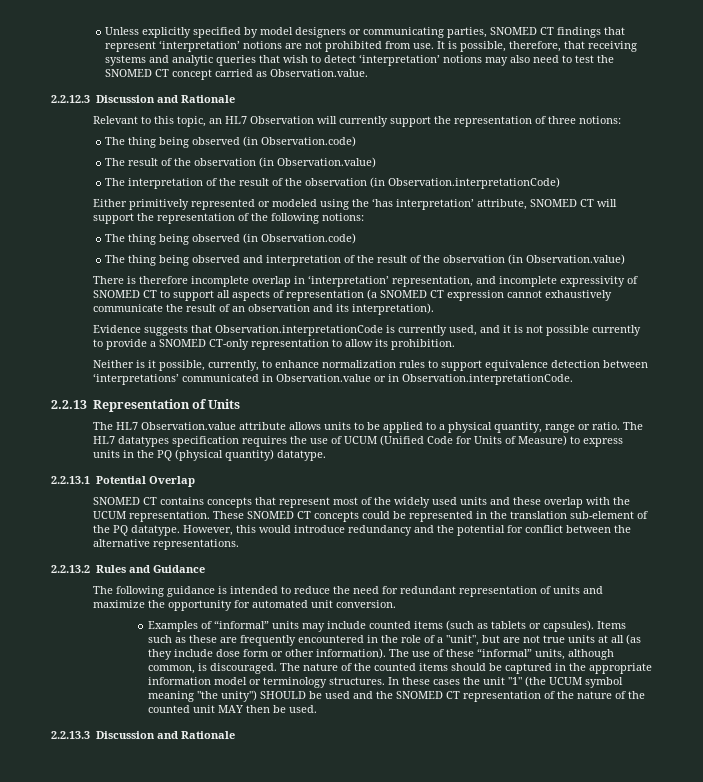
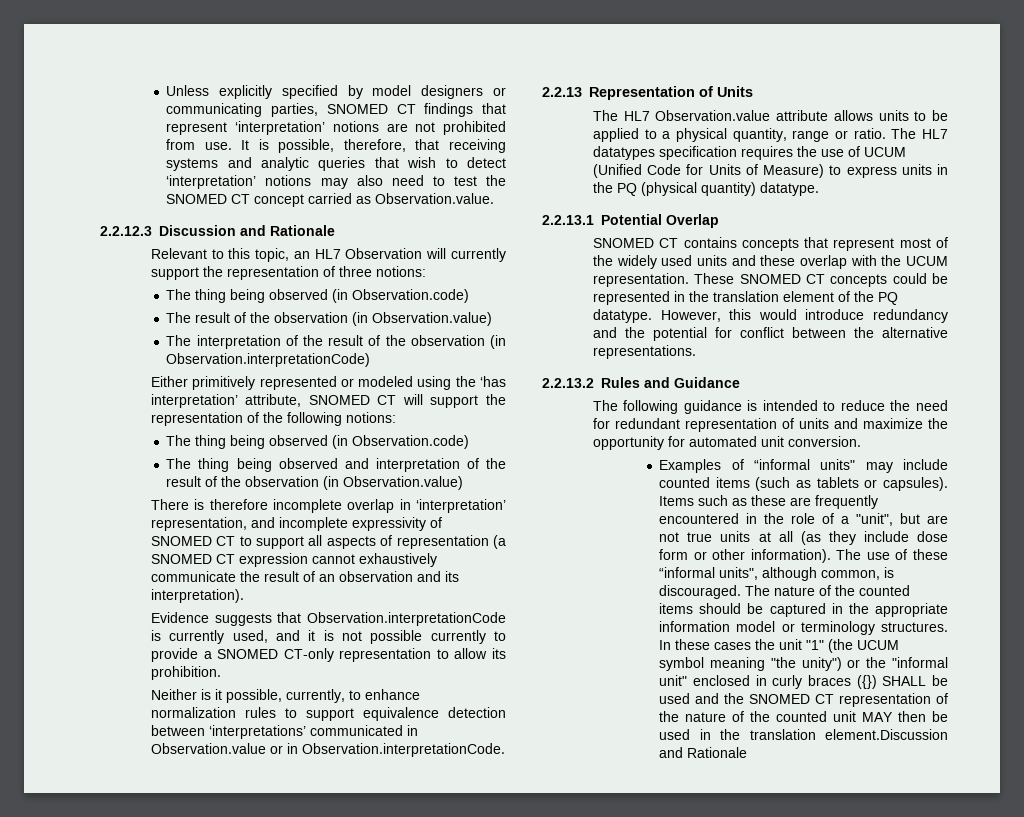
- These SNOMED CT concepts could be represented in the translation sub-element of the PQ datatype.
+ These SNOMED CT concepts could be represented in the translation element of the PQ datatype.
- Examples of “informal” units may include counted items (such as tablets or capsules).
+ Examples of “informal units" may include counted items (such as tablets or capsules).
- The use of these “informal” units, although common, is discouraged.
+ The use of these “informal units", although common, is discouraged.
- In these cases the unit "1" (the UCUM symbol meaning "the unity") SHOULD be used and the SNOMED CT representation of the nature of the counted unit MAY then be used.
- 2.2.13.3 Discussion and Rationale
+ In these cases the unit "1" (the UCUM symbol meaning "the unity") or the "informal unit" enclosed in curly braces ({}) SHALL be used and the SNOMED CT representation of the nature of the counted unit MAY then be used in the translation element.Discussion and Rationale

